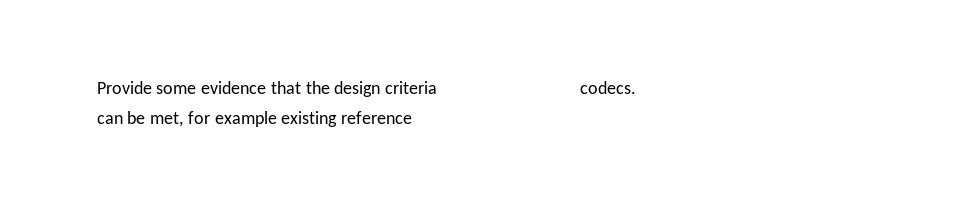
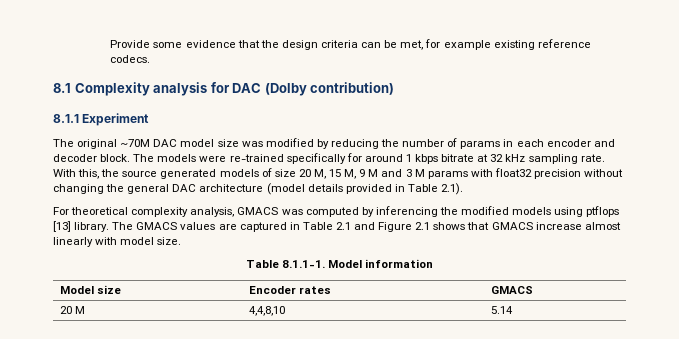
+ 8.1 Complexity analysis for DAC (Dolby contribution)
+ 8.1.1 Experiment
+ The original ~70M DAC model size was modified by reducing the number of params in each encoder and decoder block. The models were re-trained specifically for around 1 kbps bitrate at 32 kHz sampling rate. With this, the source generated models of size 20 M, 15 M, 9 M and 3 M params with float32 precision without changing the general DAC architecture (model details provided in Table 2.1).
+ For theoretical complexity analysis, GMACS was computed by inferencing the modified models using ptflops [13] library. The GMACS values are captured in Table 2.1 and Figure 2.1 shows that GMACS increase almost linearly with model size.
+ Table 8.1.1-1. Model information
+ Model size | Encoder rates | GMACS
+ 20 M | 4,4,8,10 | 5.14

